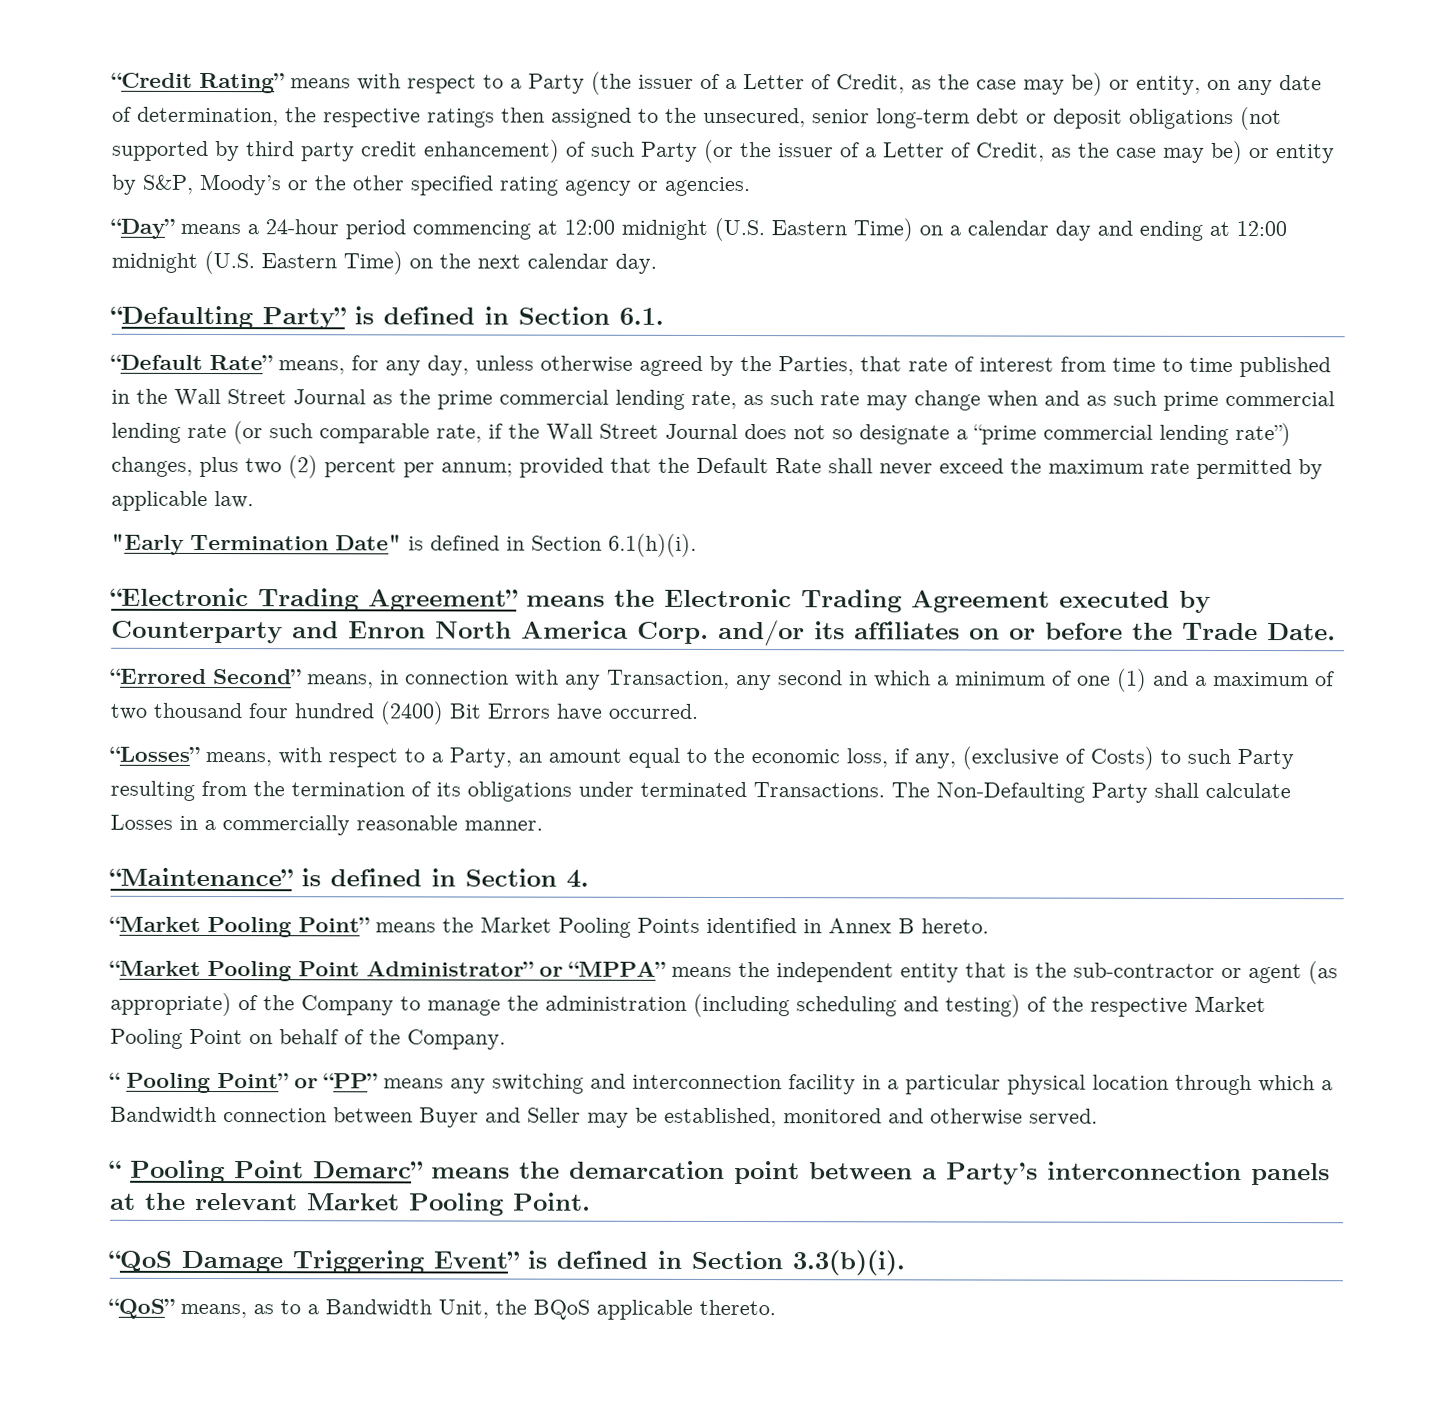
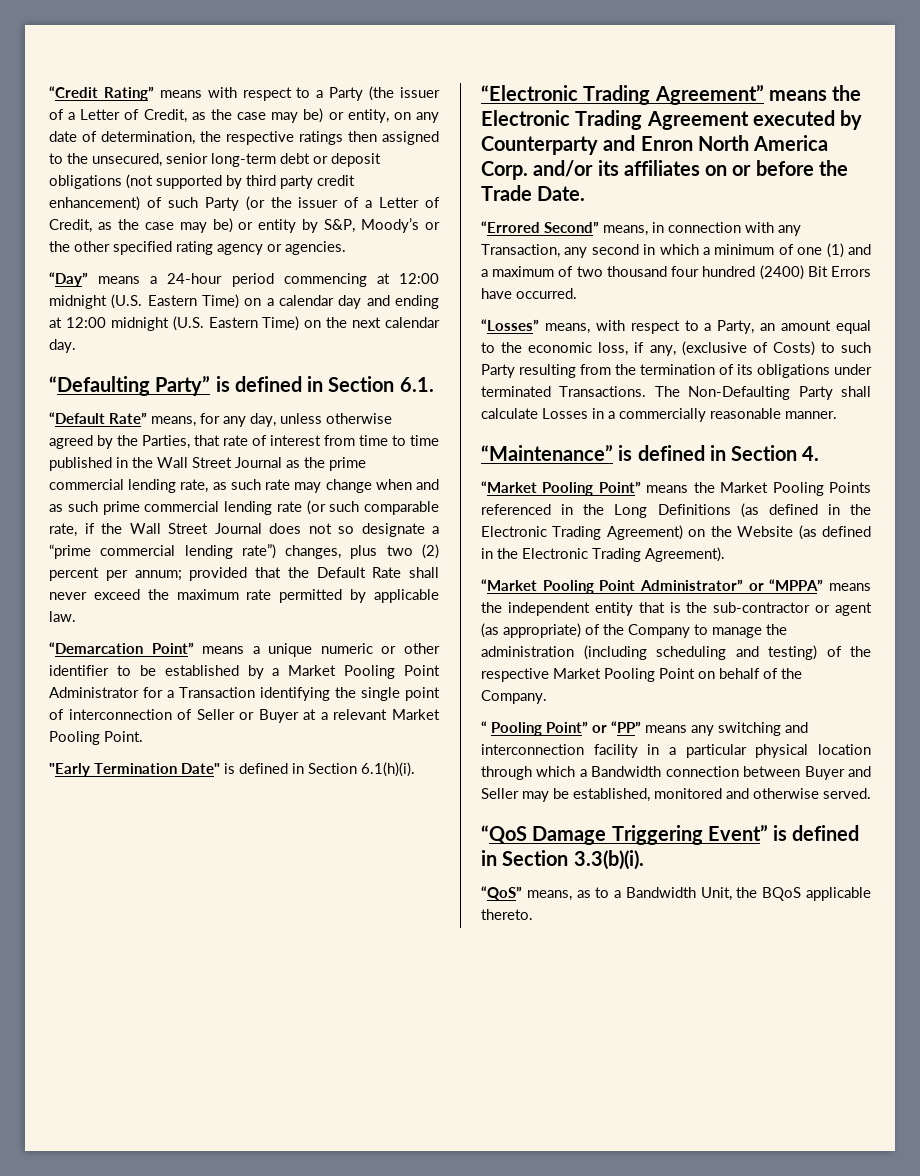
+ “Demarcation Point” means a unique numeric or other identifier to be established by a Market Pooling Point Administrator for a Transaction identifying the single point of interconnection of Seller or Buyer at a relevant Market Pooling Point.
- “Market Pooling Point” means the Market Pooling Points identified in Annex B hereto.
+ “Market Pooling Point” means the Market Pooling Points referenced in the Long Definitions (as defined in the Electronic Trading Agreement) on the Website (as defined in the Electronic Trading Agreement).
- “ Pooling Point Demarc” means the demarcation point between a Party’s interconnection panels at the relevant Market Pooling Point.

